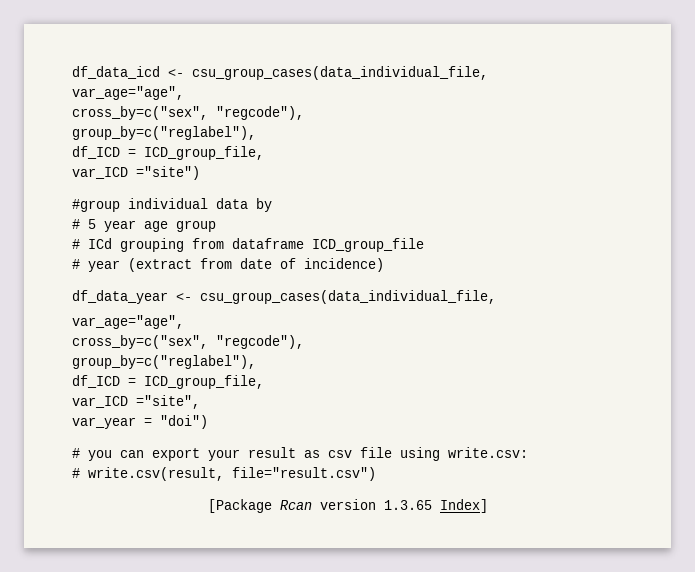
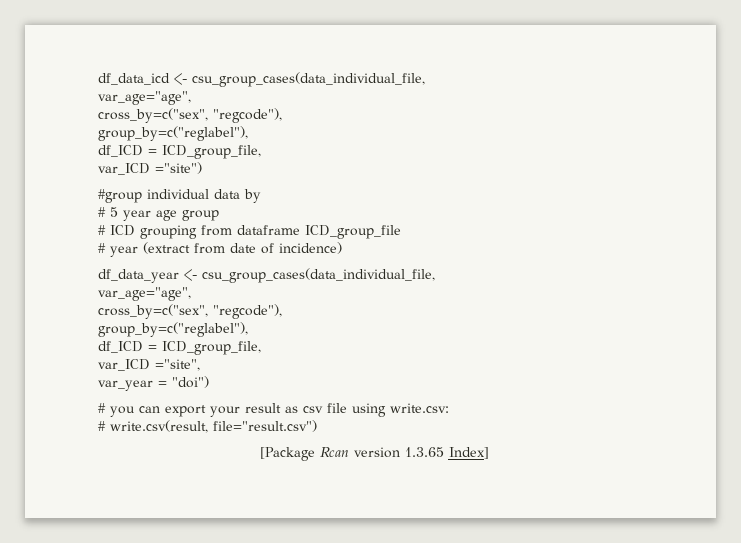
- # ICd grouping from dataframe ICD_group_file
+ # ICD grouping from dataframe ICD_group_file

